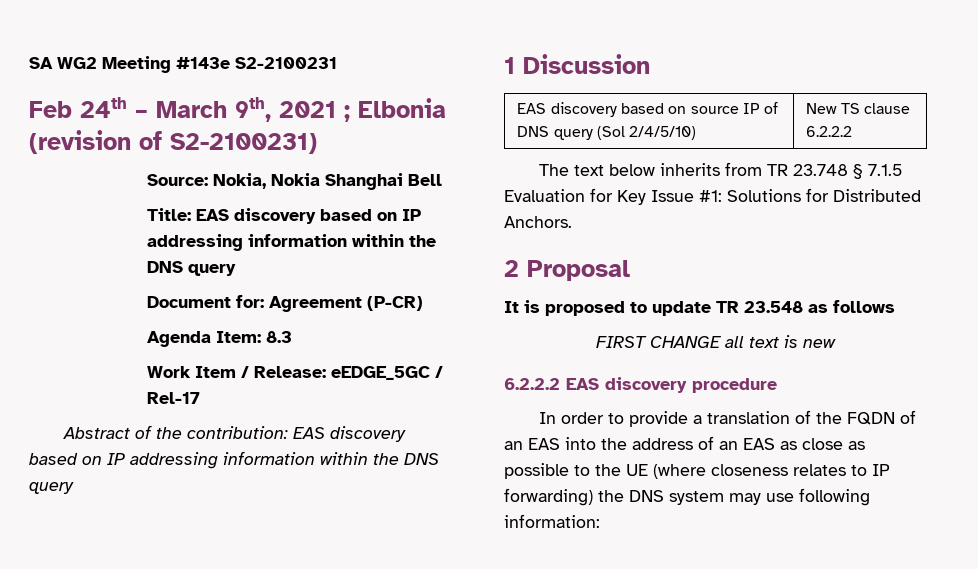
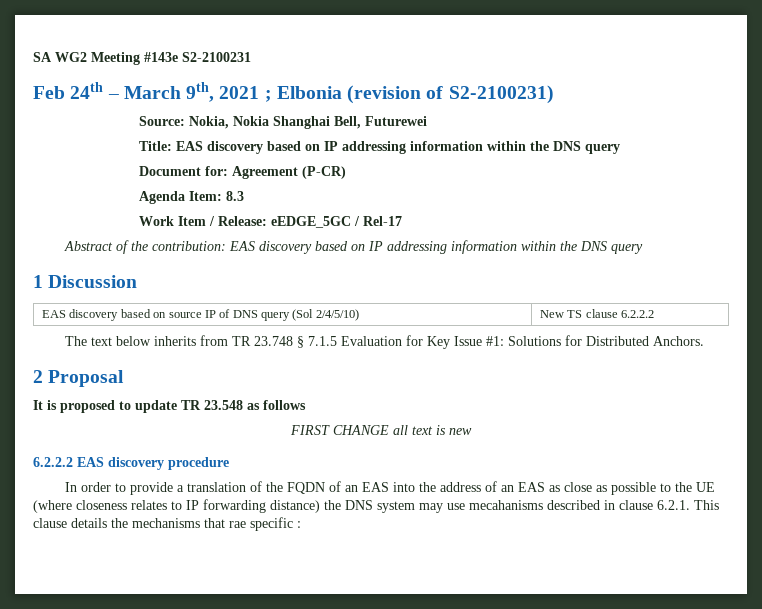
- Source: Nokia, Nokia Shanghai Bell
+ Source: Nokia, Nokia Shanghai Bell, Futurewei
- In order to provide a translation of the FQDN of an EAS into the address of an EAS as close as possible to the UE (where closeness relates to IP forwarding) the DNS system may use following information:
+ In order to provide a translation of the FQDN of an EAS into the address of an EAS as close as possible to the UE (where closeness relates to IP forwarding distance) the DNS system may use mecahanisms described in clause 6.2.1. This clause details the mechanisms that rae specific :

